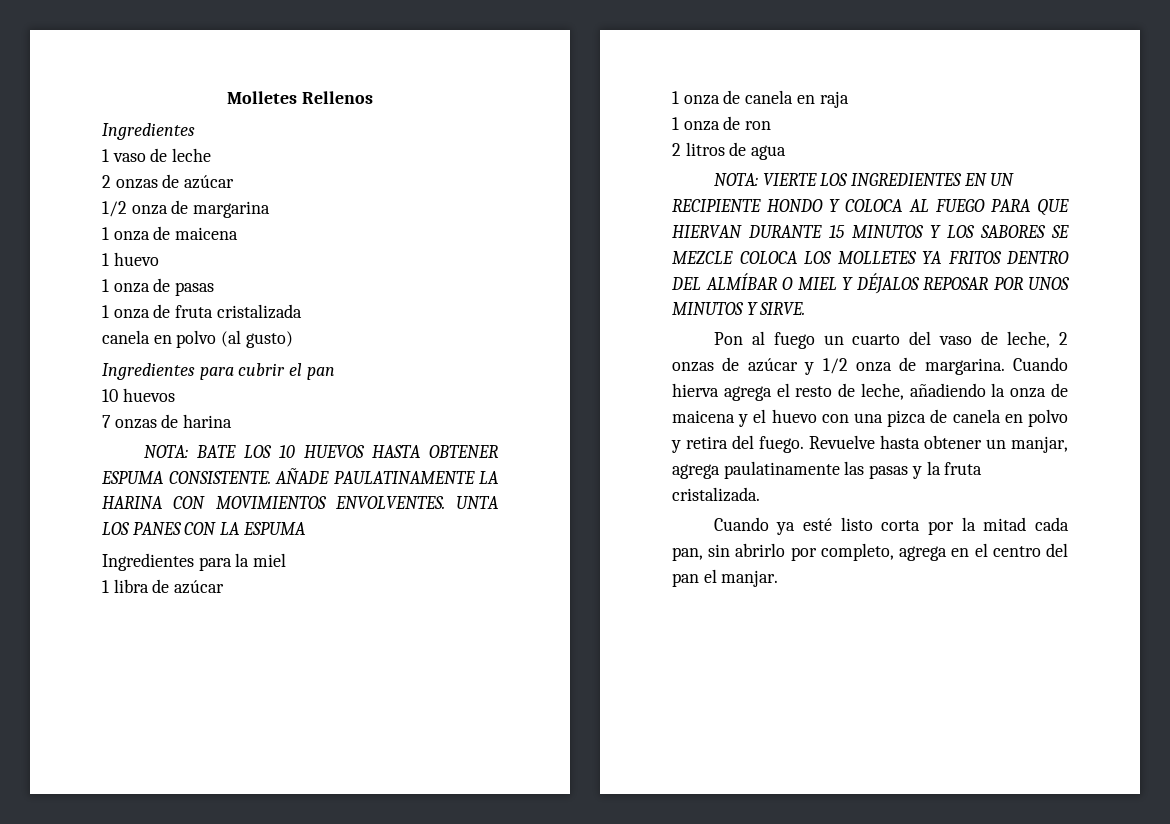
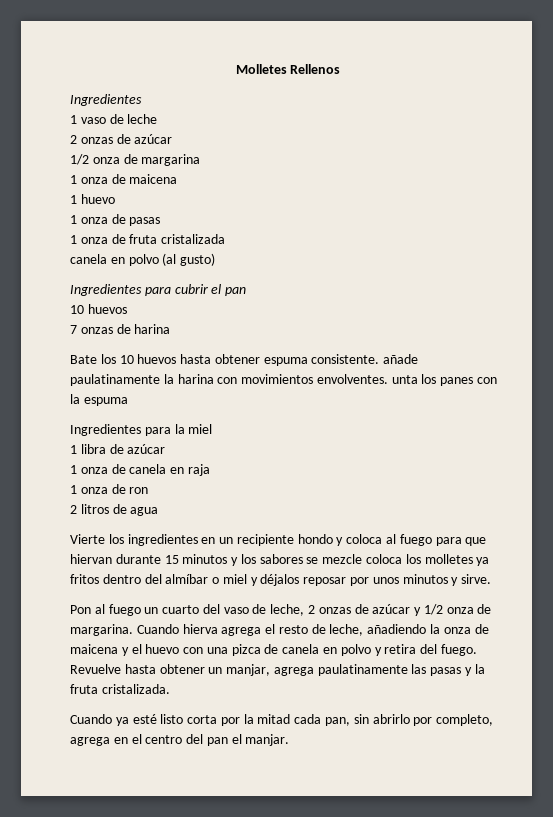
- NOTA: BATE LOS 10 HUEVOS HASTA OBTENER ESPUMA CONSISTENTE. AÑADE PAULATINAMENTE LA HARINA CON MOVIMIENTOS ENVOLVENTES. UNTA LOS PANES CON LA ESPUMA
+ Bate los 10 huevos hasta obtener espuma consistente. añade paulatinamente la harina con movimientos envolventes. unta los panes con la espuma
- NOTA: VIERTE LOS INGREDIENTES EN UN RECIPIENTE HONDO Y COLOCA AL FUEGO PARA QUE HIERVAN DURANTE 15 MINUTOS Y LOS SABORES SE MEZCLE COLOCA LOS MOLLETES YA FRITOS DENTRO DEL ALMÍBAR O MIEL Y DÉJALOS REPOSAR POR UNOS MINUTOS Y SIRVE.
+ Vierte los ingredientes en un recipiente hondo y coloca al fuego para que hiervan durante 15 minutos y los sabores se mezcle coloca los molletes ya fritos dentro del almíbar o miel y déjalos reposar por unos minutos y sirve.

